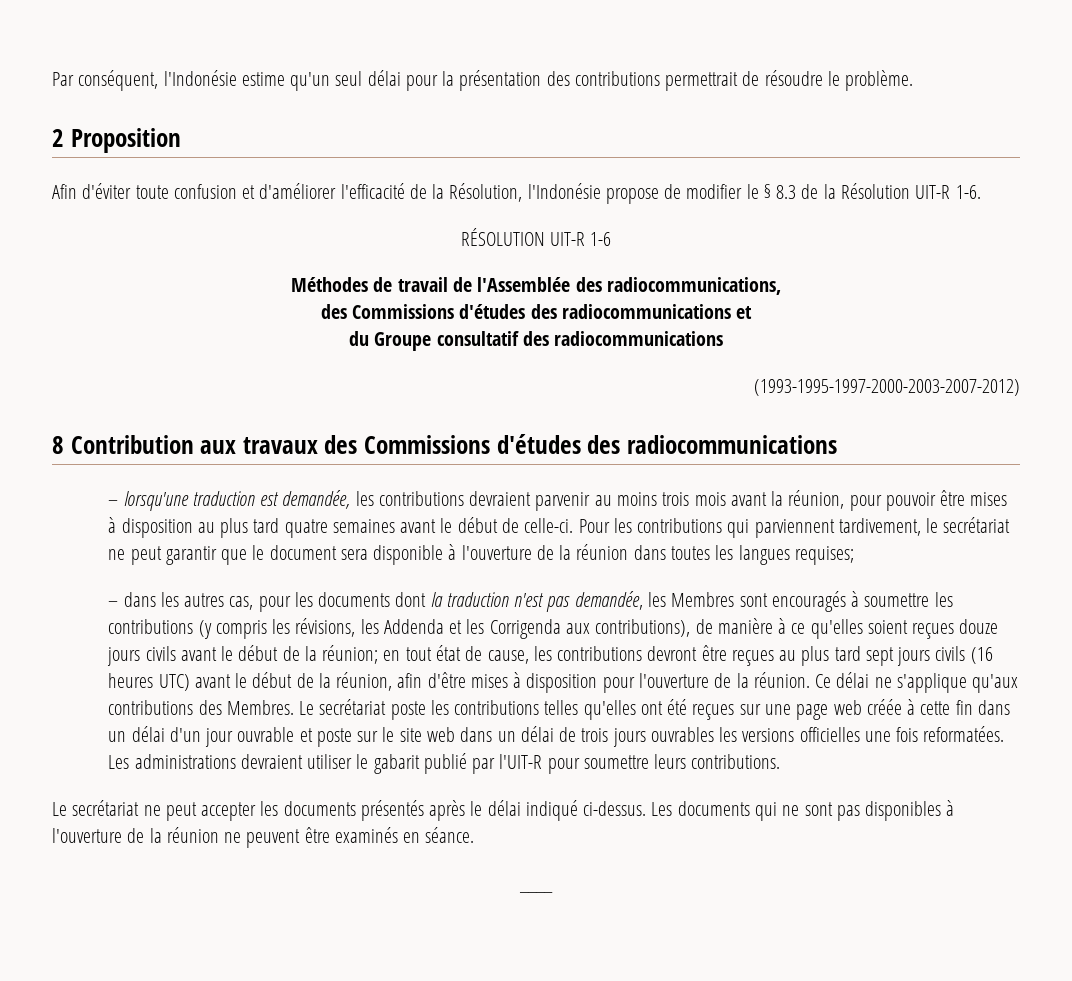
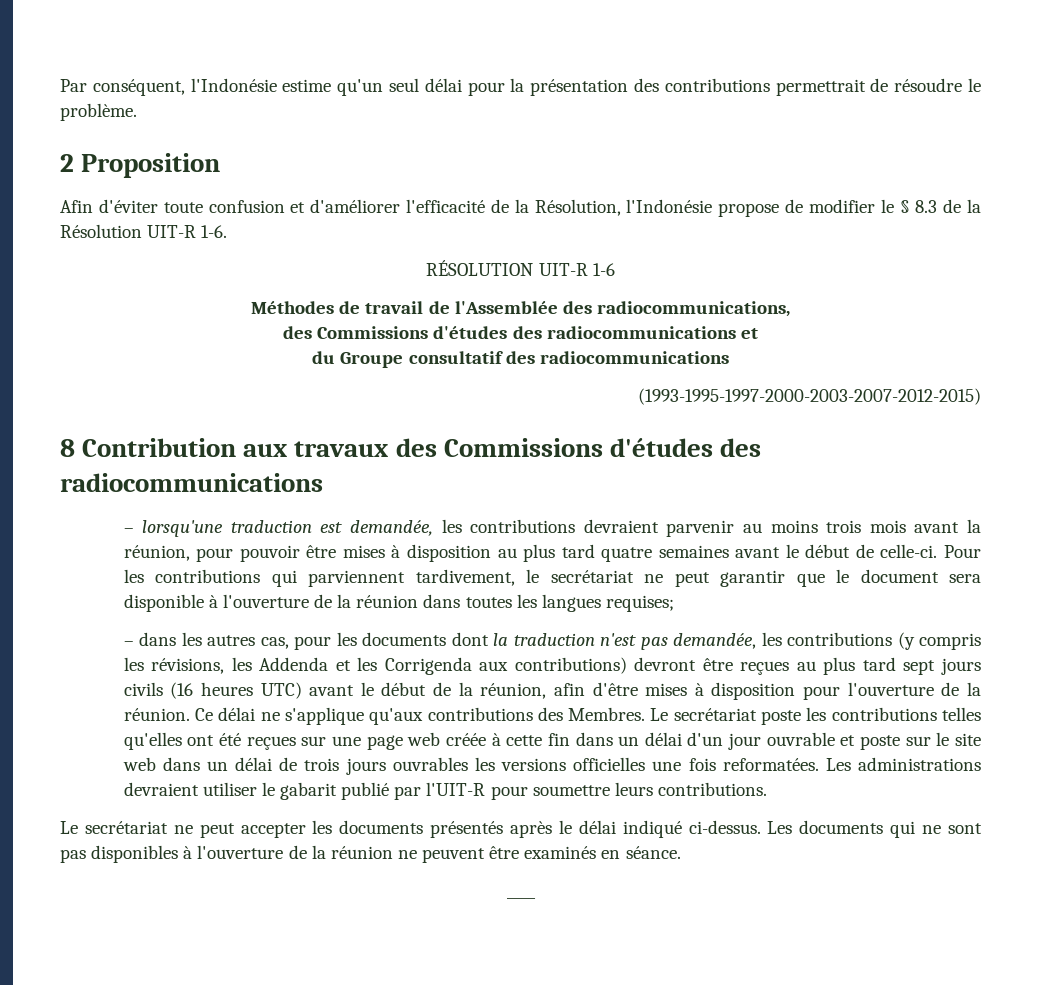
- (1993-1995-1997-2000-2003-2007-2012)
+ (1993-1995-1997-2000-2003-2007-2012-2015)
- – dans les autres cas, pour les documents dont la traduction n'est pas demandée, les Membres sont encouragés à soumettre les contributions (y compris les révisions, les Addenda et les Corrigenda aux contributions), de manière à ce qu'elles soient reçues douze jours civils avant le début de la réunion; en tout état de cause, les contributions devront être reçues au plus tard sept jours civils (16 heures UTC) avant le début de la réunion, afin d'être mises à disposition pour l'ouverture de la réunion.
+ – dans les autres cas, pour les documents dont la traduction n'est pas demandée, les contributions (y compris les révisions, les Addenda et les Corrigenda aux contributions) devront être reçues au plus tard sept jours civils (16 heures UTC) avant le début de la réunion, afin d'être mises à disposition pour l'ouverture de la réunion.

